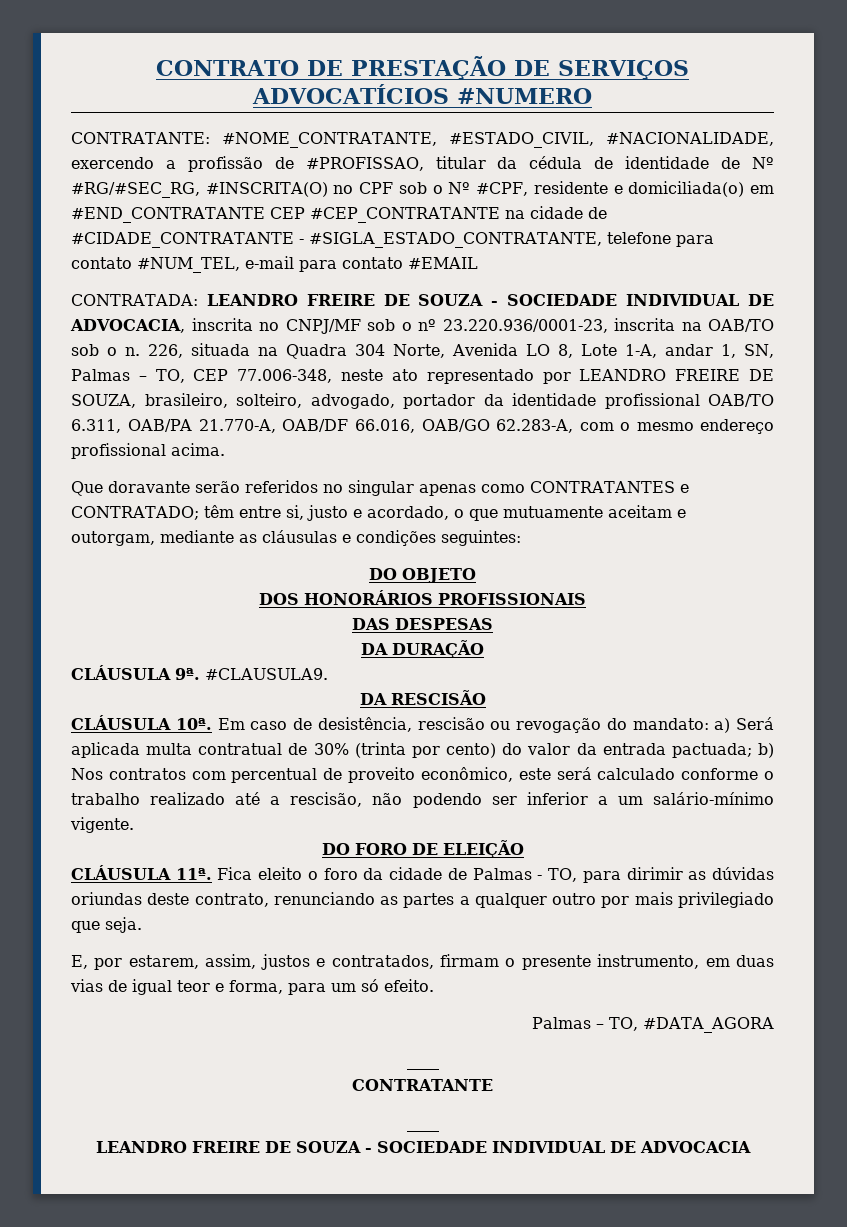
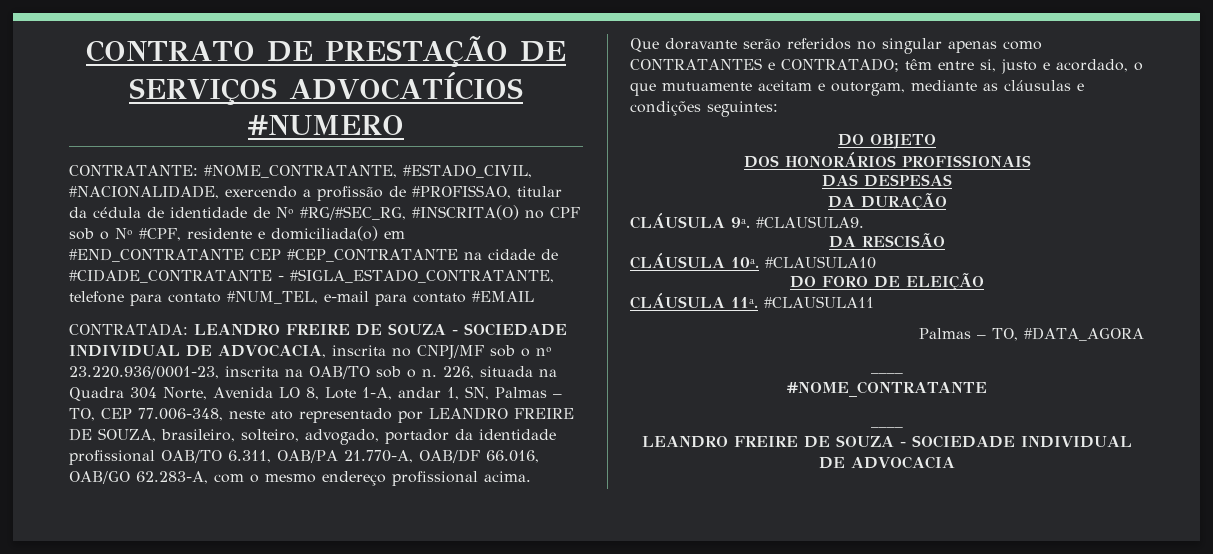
- Em caso de desistência, rescisão ou revogação do mandato: a) Será aplicada multa contratual de 30% (trinta por cento) do valor da entrada pactuada; b) Nos contratos com percentual de proveito econômico, este será calculado conforme o trabalho realizado até a rescisão, não podendo ser inferior a um salário-mínimo vigente.
+ #CLAUSULA10
- Fica eleito o foro da cidade de Palmas - TO, para dirimir as dúvidas oriundas deste contrato, renunciando as partes a qualquer outro por mais privilegiado que seja.
- E, por estarem, assim, justos e contratados, firmam o presente instrumento, em duas vias de igual teor e forma, para um só efeito.
+ #CLAUSULA11
- CONTRATANTE
+ #NOME_CONTRATANTE

